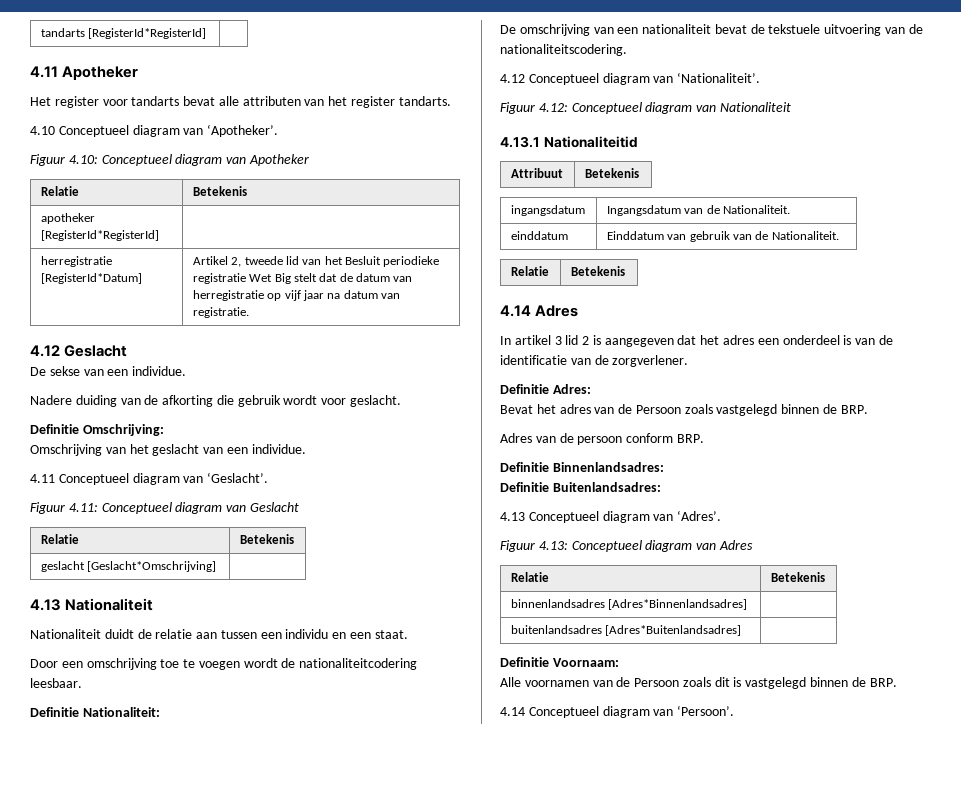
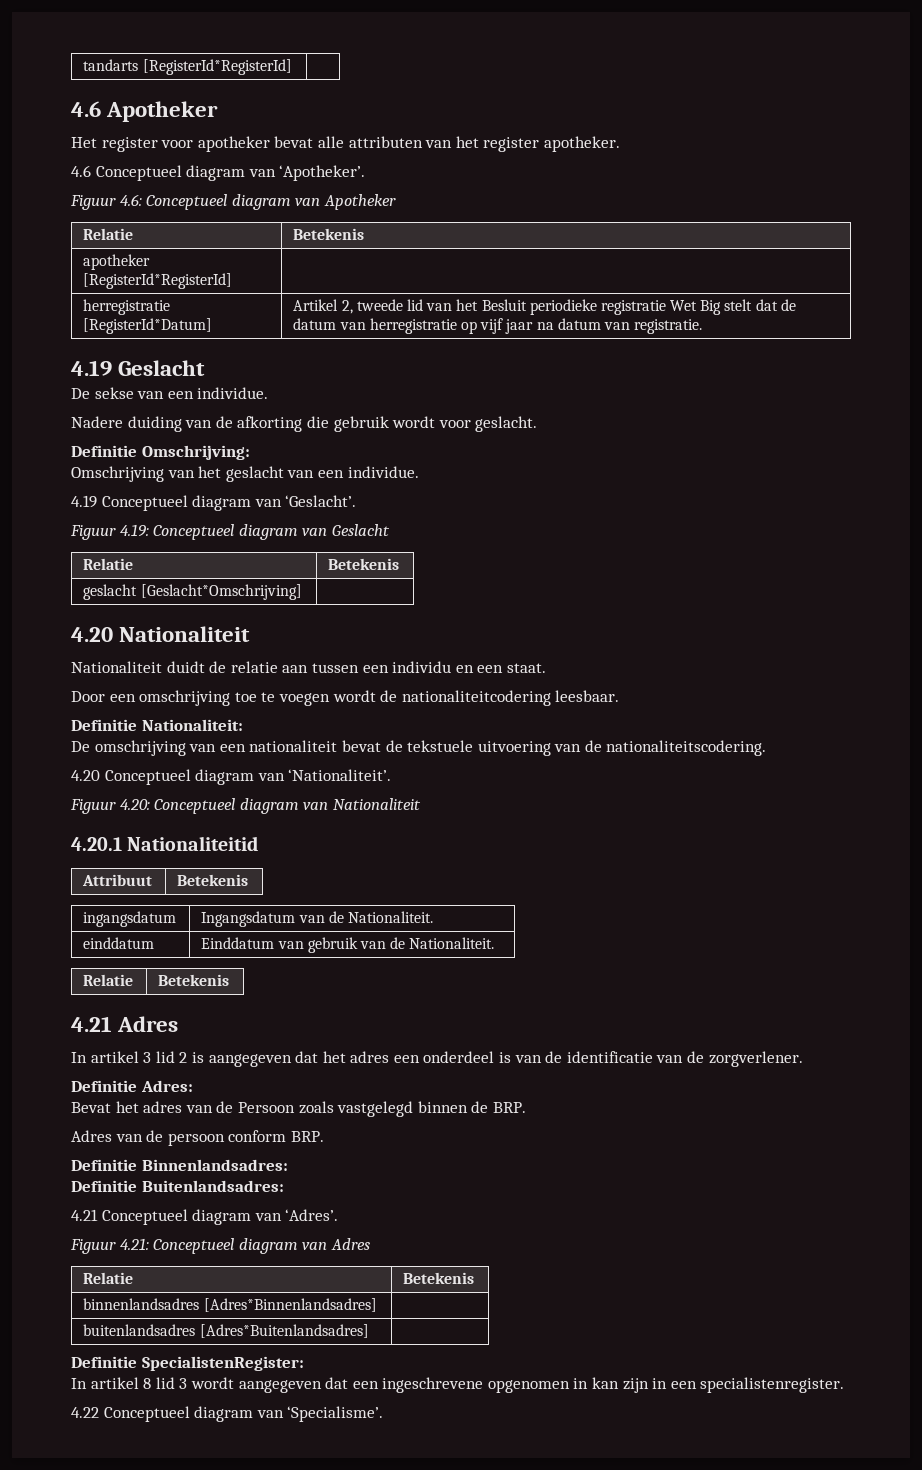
- 4.11 Apotheker
+ 4.6 Apotheker
- Het register voor tandarts bevat alle attributen van het register tandarts.
- 4.10 Conceptueel diagram van ‘Apotheker’.
+ Het register voor apotheker bevat alle attributen van het register apotheker.
+ 4.6 Conceptueel diagram van ‘Apotheker’.
- Figuur 4.10: Conceptueel diagram van Apotheker
+ Figuur 4.6: Conceptueel diagram van Apotheker
- 4.12 Geslacht
+ 4.19 Geslacht
- 4.11 Conceptueel diagram van ‘Geslacht’.
+ 4.19 Conceptueel diagram van ‘Geslacht’.
- Figuur 4.11: Conceptueel diagram van Geslacht
+ Figuur 4.19: Conceptueel diagram van Geslacht
- 4.13 Nationaliteit
+ 4.20 Nationaliteit
- 4.12 Conceptueel diagram van ‘Nationaliteit’.
+ 4.20 Conceptueel diagram van ‘Nationaliteit’.
- Figuur 4.12: Conceptueel diagram van Nationaliteit
+ Figuur 4.20: Conceptueel diagram van Nationaliteit
- 4.13.1 Nationaliteitid
+ 4.20.1 Nationaliteitid
- 4.14 Adres
+ 4.21 Adres
- 4.13 Conceptueel diagram van ‘Adres’.
+ 4.21 Conceptueel diagram van ‘Adres’.
- Figuur 4.13: Conceptueel diagram van Adres
+ Figuur 4.21: Conceptueel diagram van Adres
- Definitie Voornaam:
- Alle voornamen van de Persoon zoals dit is vastgelegd binnen de BRP.
- 4.14 Conceptueel diagram van ‘Persoon’.
+ Definitie SpecialistenRegister:
+ In artikel 8 lid 3 wordt aangegeven dat een ingeschrevene opgenomen in kan zijn in een specialistenregister.
+ 4.22 Conceptueel diagram van ‘Specialisme’.

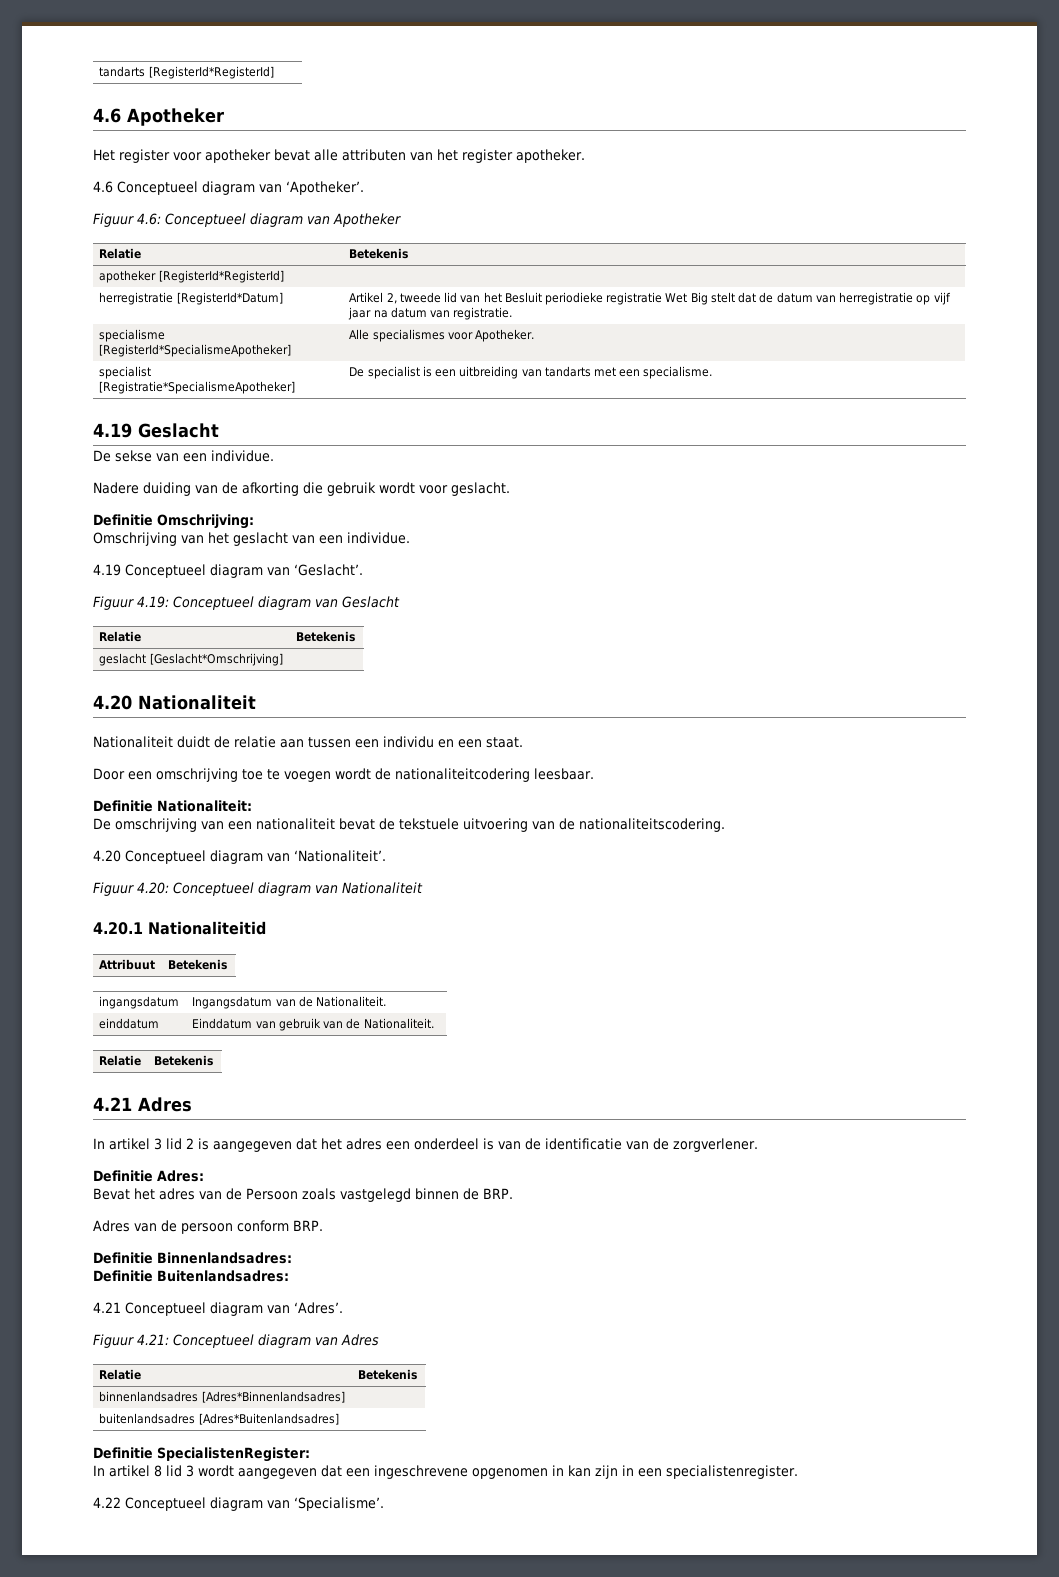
+ specialisme [RegisterId*SpecialismeApotheker] | Alle specialismes voor Apotheker.
+ specialist [Registratie*SpecialismeApotheker] | De specialist is een uitbreiding van tandarts met een specialisme.

